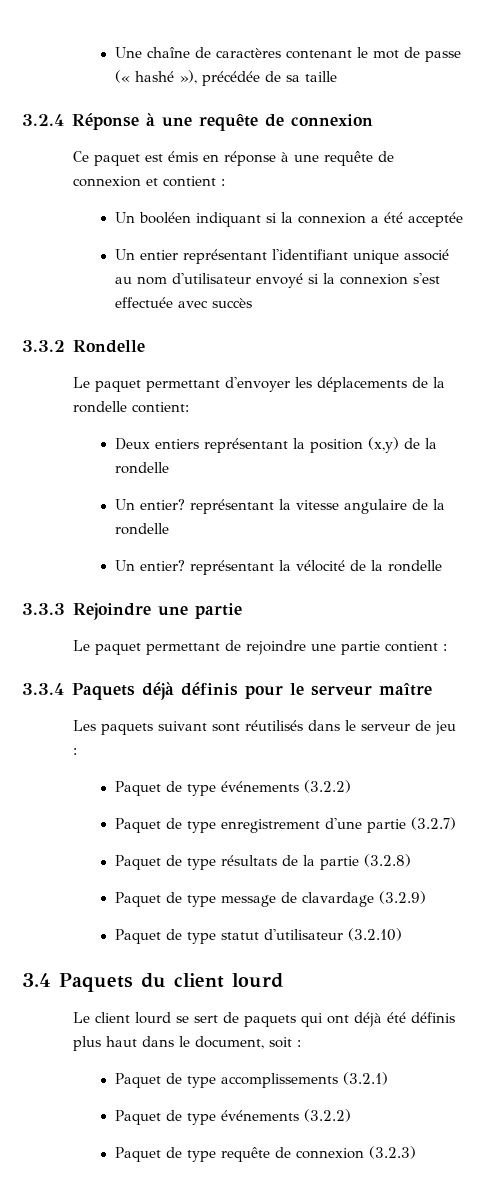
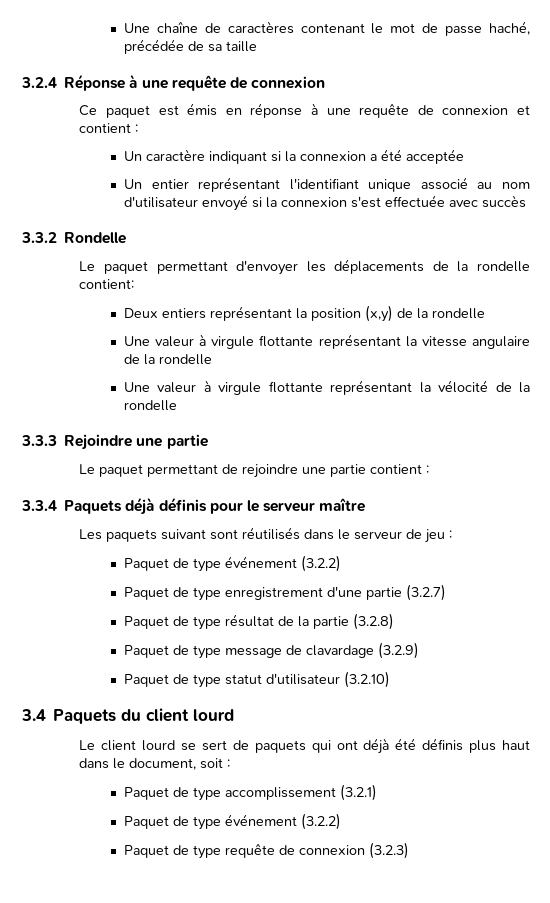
- Une chaîne de caractères contenant le mot de passe (« hashé »), précédée de sa taille
+ Une chaîne de caractères contenant le mot de passe haché, précédée de sa taille
- Un booléen indiquant si la connexion a été acceptée
+ Un caractère indiquant si la connexion a été acceptée
- Un entier? représentant la vitesse angulaire de la rondelle
+ Une valeur à virgule flottante représentant la vitesse angulaire de la rondelle
- Un entier? représentant la vélocité de la rondelle
+ Une valeur à virgule flottante représentant la vélocité de la rondelle
  Les paquets suivant sont réutilisés dans le serveur de jeu :
- Paquet de type événements (3.2.2)
+ Paquet de type événement (3.2.2)
- Paquet de type résultats de la partie (3.2.8)
+ Paquet de type résultat de la partie (3.2.8)
- Paquet de type accomplissements (3.2.1)
- Paquet de type événements (3.2.2)
+ Paquet de type accomplissement (3.2.1)
+ Paquet de type événement (3.2.2)

